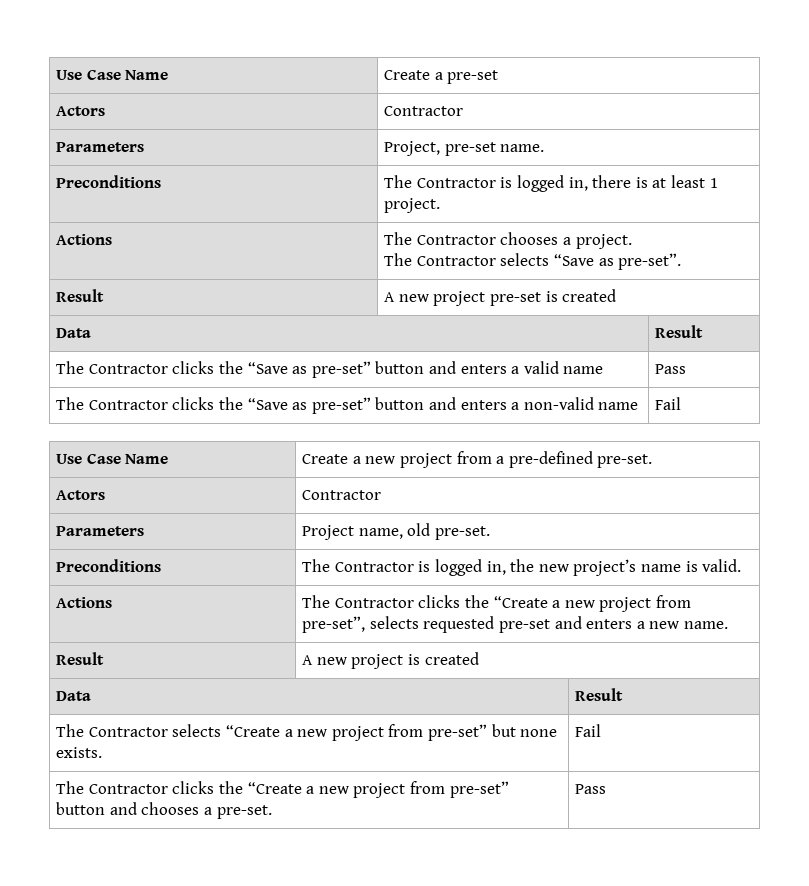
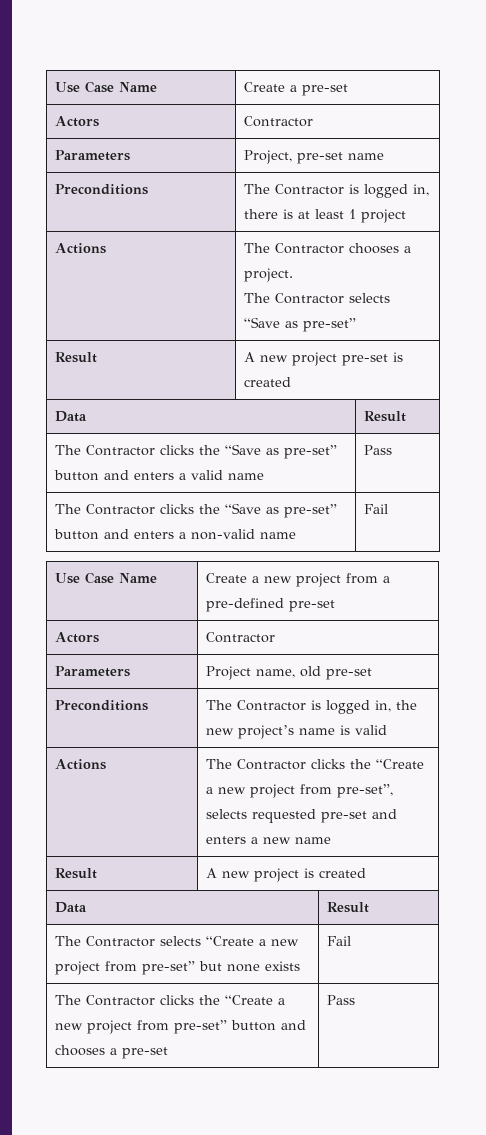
- Parameters | Project, pre-set name.
+ Parameters | Project, pre-set name
- Preconditions | The Contractor is logged in, there is at least 1 project.
+ Preconditions | The Contractor is logged in, there is at least 1 project
  Actions | The Contractor chooses a project.
- The Contractor selects “Save as pre-set”.
+ The Contractor selects “Save as pre-set”
- Use Case Name | Create a new project from a pre-defined pre-set.
+ Use Case Name | Create a new project from a pre-defined pre-set
- Parameters | Project name, old pre-set.
+ Parameters | Project name, old pre-set
- Preconditions | The Contractor is logged in, the new project’s name is valid.
+ Preconditions | The Contractor is logged in, the new project’s name is valid
- Actions | The Contractor clicks the “Create a new project from pre-set”, selects requested pre-set and enters a new name.
+ Actions | The Contractor clicks the “Create a new project from pre-set”, selects requested pre-set and enters a new name
- The Contractor selects “Create a new project from pre-set” but none exists. | Fail
+ The Contractor selects “Create a new project from pre-set” but none exists | Fail
- The Contractor clicks the “Create a new project from pre-set” button and chooses a pre-set. | Pass
+ The Contractor clicks the “Create a new project from pre-set” button and chooses a pre-set | Pass

